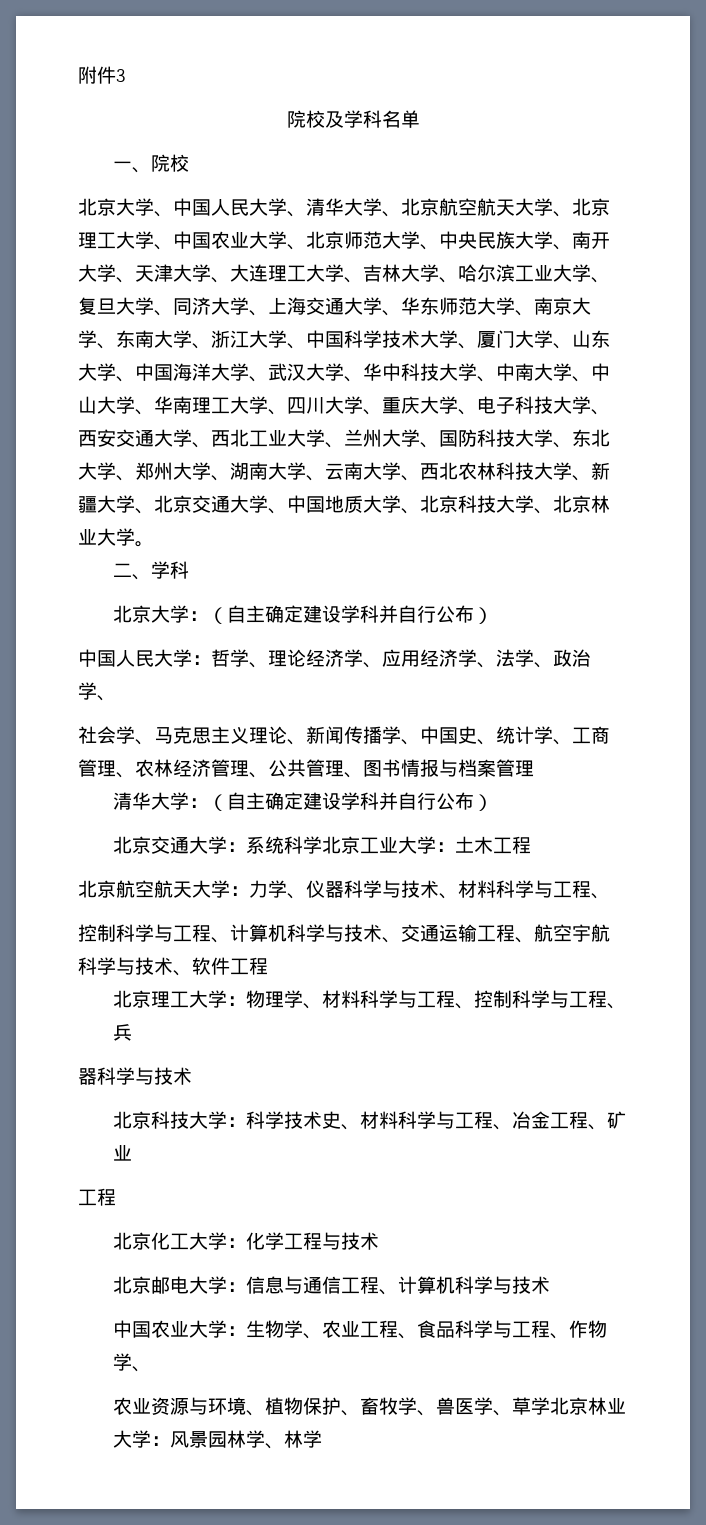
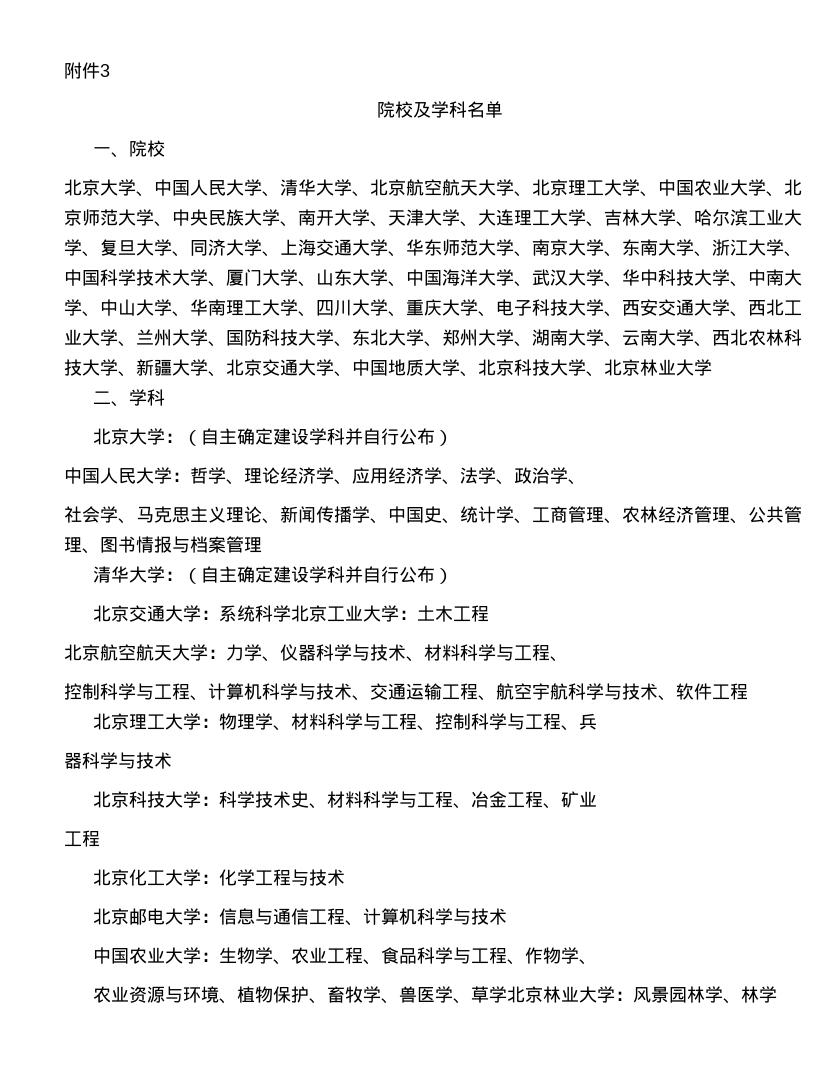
- 北京大学、中国人民大学、清华大学、北京航空航天大学、北京理工大学、中国农业大学、北京师范大学、中央民族大学、南开大学、天津大学、大连理工大学、吉林大学、哈尔滨工业大学、复旦大学、同济大学、上海交通大学、华东师范大学、南京大学、东南大学、浙江大学、中国科学技术大学、厦门大学、山东大学、中国海洋大学、武汉大学、华中科技大学、中南大学、中山大学、华南理工大学、四川大学、重庆大学、电子科技大学、西安交通大学、西北工业大学、兰州大学、国防科技大学、东北大学、郑州大学、湖南大学、云南大学、西北农林科技大学、新疆大学、北京交通大学、中国地质大学、北京科技大学、北京林业大学。
+ 北京大学、中国人民大学、清华大学、北京航空航天大学、北京理工大学、中国农业大学、北京师范大学、中央民族大学、南开大学、天津大学、大连理工大学、吉林大学、哈尔滨工业大学、复旦大学、同济大学、上海交通大学、华东师范大学、南京大学、东南大学、浙江大学、中国科学技术大学、厦门大学、山东大学、中国海洋大学、武汉大学、华中科技大学、中南大学、中山大学、华南理工大学、四川大学、重庆大学、电子科技大学、西安交通大学、西北工业大学、兰州大学、国防科技大学、东北大学、郑州大学、湖南大学、云南大学、西北农林科技大学、新疆大学、北京交通大学、中国地质大学、北京科技大学、北京林业大学

